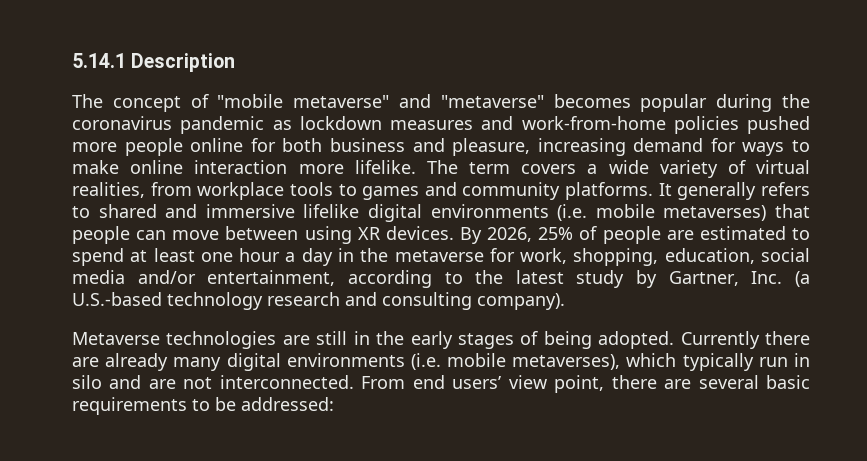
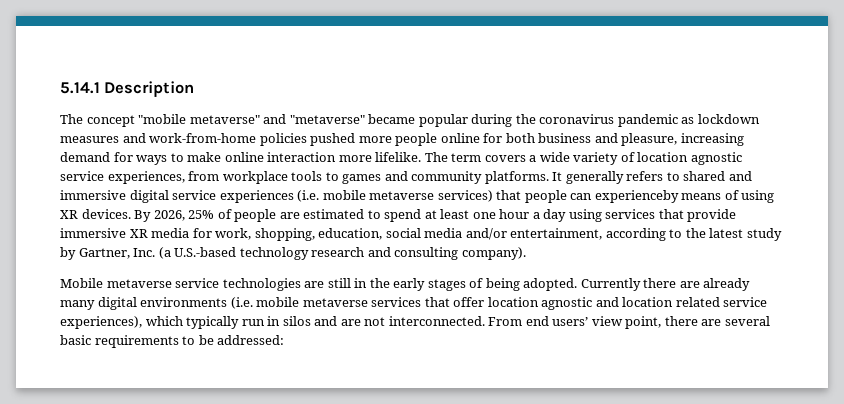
- The concept of "mobile metaverse" and "metaverse" becomes popular during the coronavirus pandemic as lockdown measures and work-from-home policies pushed more people online for both business and pleasure, increasing demand for ways to make online interaction more lifelike.
+ The concept "mobile metaverse" and "metaverse" became popular during the coronavirus pandemic as lockdown measures and work-from-home policies pushed more people online for both business and pleasure, increasing demand for ways to make online interaction more lifelike.
- The term covers a wide variety of virtual realities, from workplace tools to games and community platforms.
+ The term covers a wide variety of location agnostic service experiences, from workplace tools to games and community platforms.
- It generally refers to shared and immersive lifelike digital environments (i.e. mobile metaverses) that people can move between using XR devices.
+ It generally refers to shared and immersive digital service experiences (i.e. mobile metaverse services) that people can experienceby means of using XR devices.
- By 2026, 25% of people are estimated to spend at least one hour a day in the metaverse for work, shopping, education, social media and/or entertainment, according to the latest study by Gartner, Inc. (a U.S.-based technology research and consulting company).
+ By 2026, 25% of people are estimated to spend at least one hour a day using services that provide immersive XR media for work, shopping, education, social media and/or entertainment, according to the latest study by Gartner, Inc. (a U.S.-based technology research and consulting company).
- Metaverse technologies are still in the early stages of being adopted.
+ Mobile metaverse service technologies are still in the early stages of being adopted.
- Currently there are already many digital environments (i.e. mobile metaverses), which typically run in silo and are not interconnected.
+ Currently there are already many digital environments (i.e. mobile metaverse services that offer location agnostic and location related service experiences), which typically run in silos and are not interconnected.

